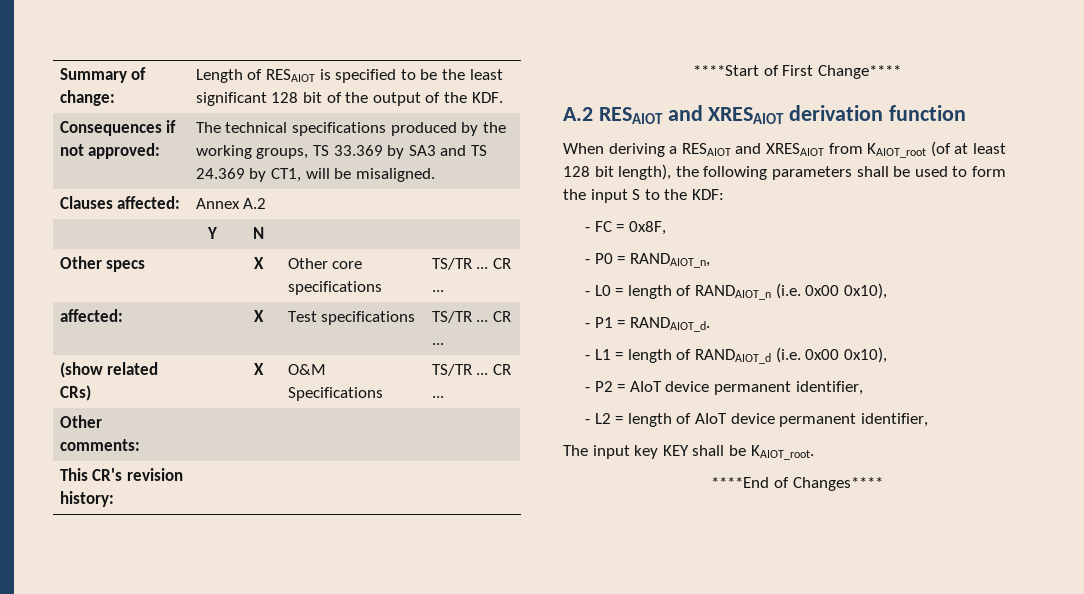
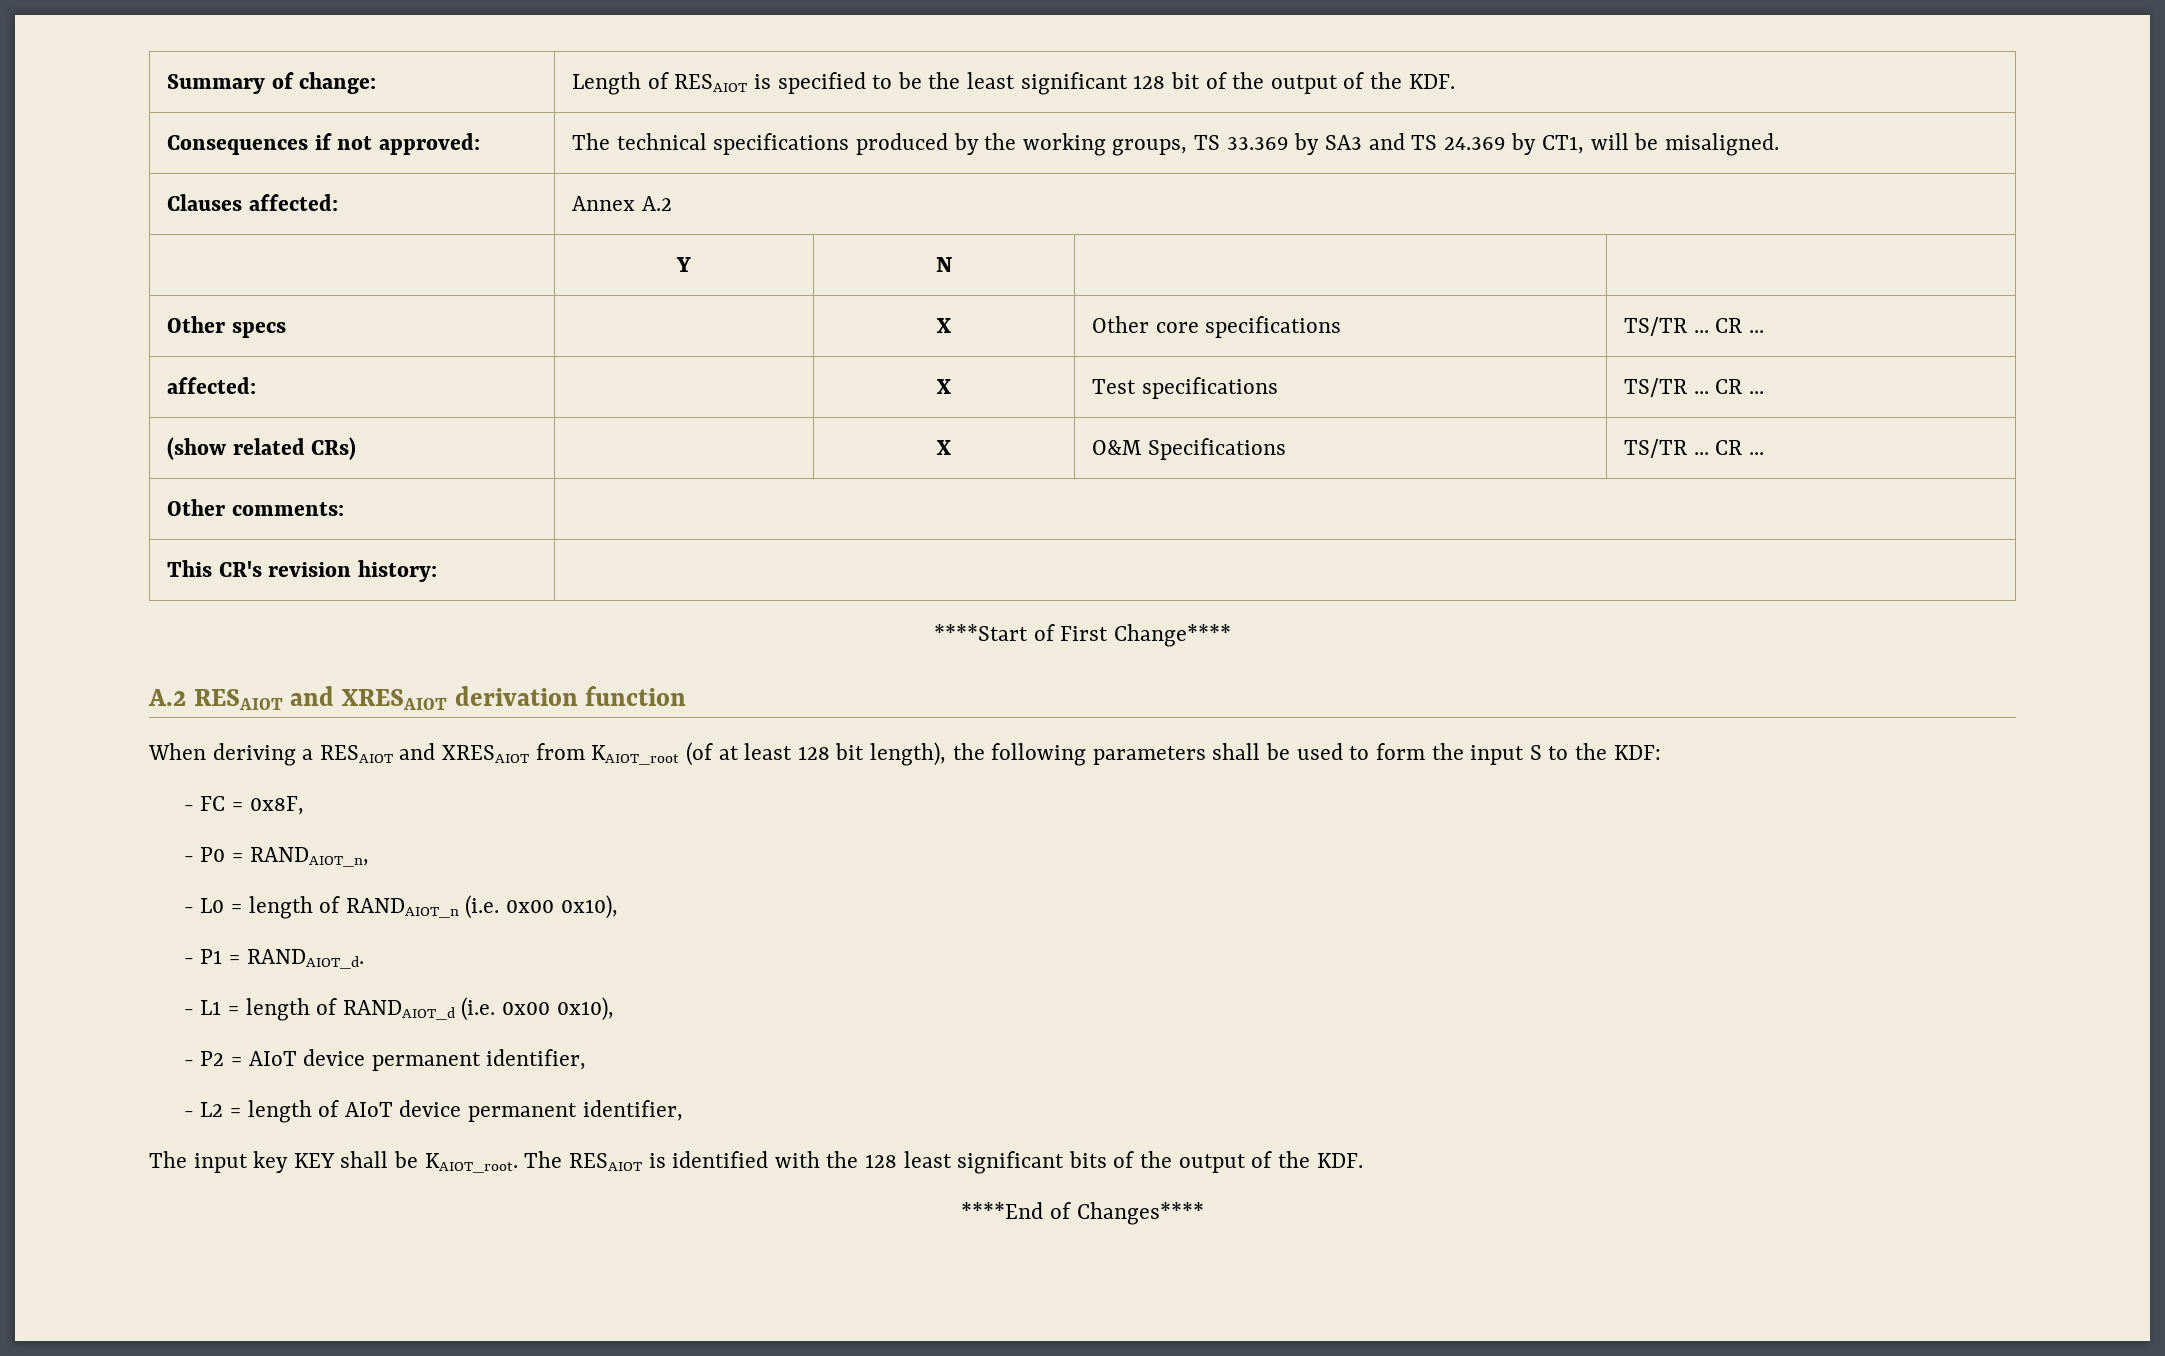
+ The RESAIOT is identified with the 128 least significant bits of the output of the KDF.

